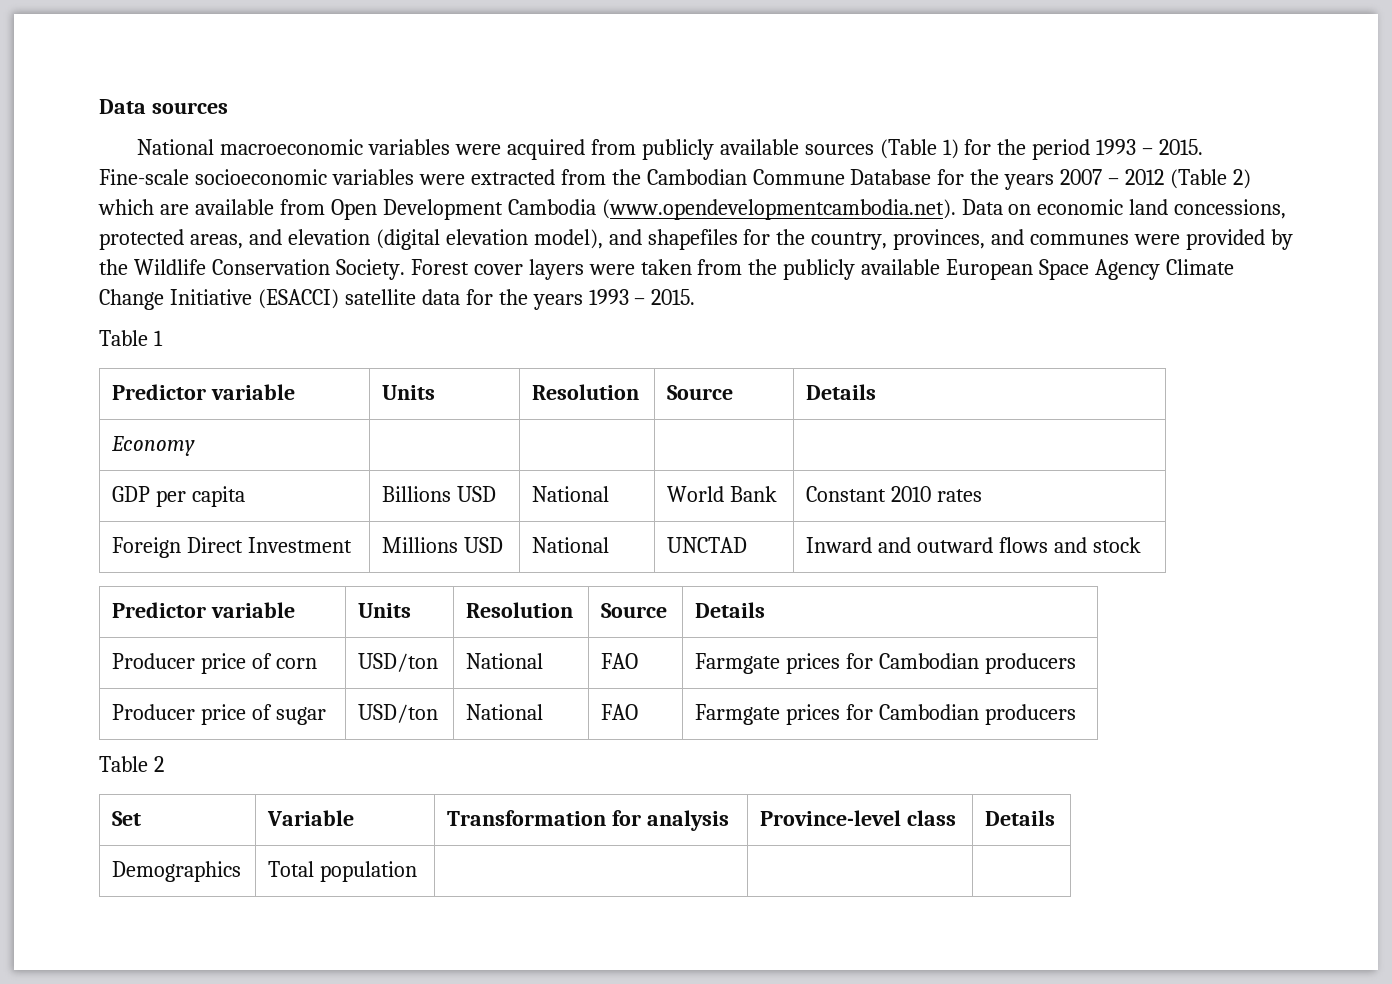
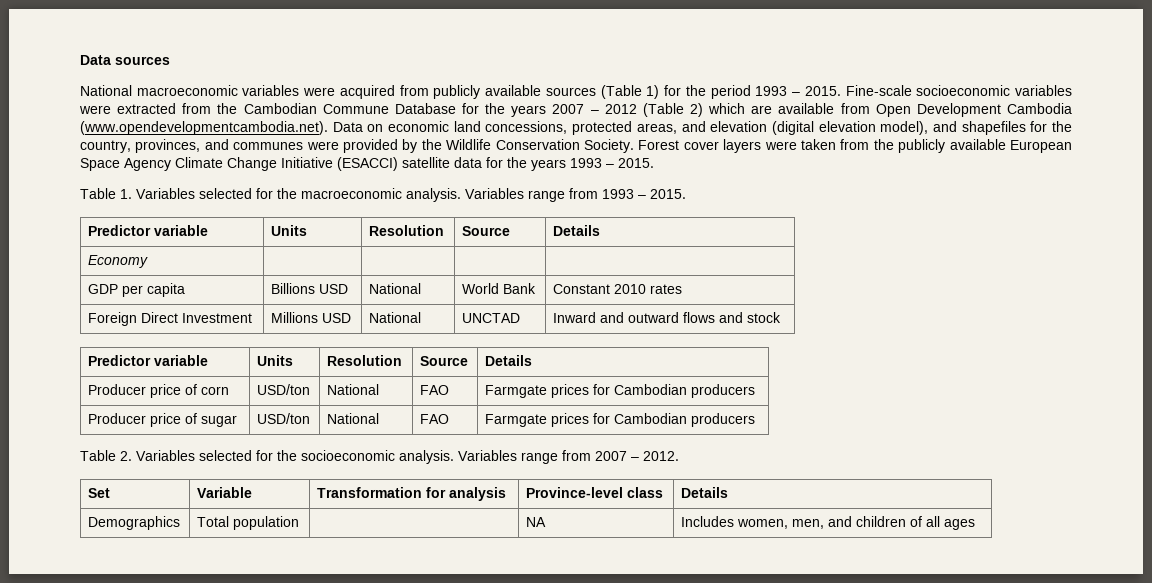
- Table 1
+ Table 1. Variables selected for the macroeconomic analysis. Variables range from 1993 – 2015.
- Table 2
+ Table 2. Variables selected for the socioeconomic analysis. Variables range from 2007 – 2012.
- Demographics | Total population | | |
+ Demographics | Total population | | NA | Includes women, men, and children of all ages

